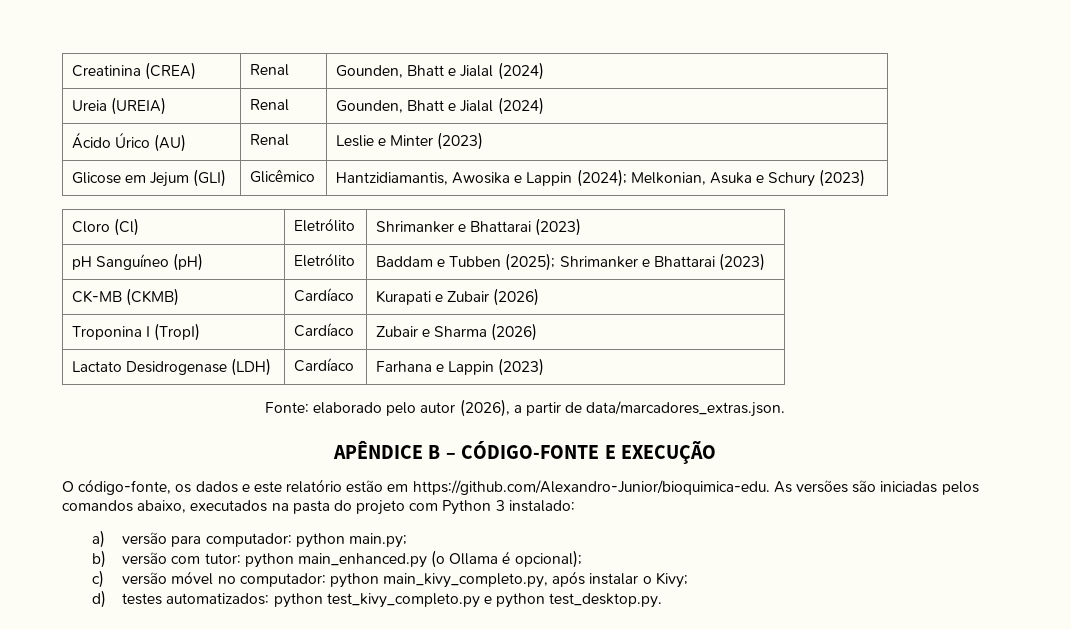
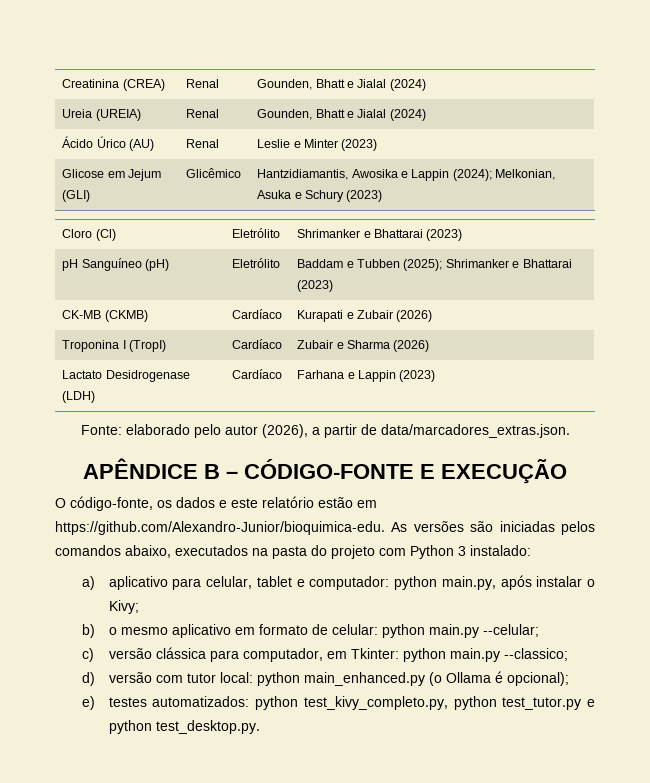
- a) versão para computador: python main.py;
- b) versão com tutor: python main_enhanced.py (o Ollama é opcional);
+ a) aplicativo para celular, tablet e computador: python main.py, após instalar o Kivy;
+ b) o mesmo aplicativo em formato de celular: python main.py --celular;
+ c) versão clássica para computador, em Tkinter: python main.py --classico;
+ d) versão com tutor local: python main_enhanced.py (o Ollama é opcional);
- c) versão móvel no computador: python main_kivy_completo.py, após instalar o Kivy;
- d) testes automatizados: python test_kivy_completo.py e python test_desktop.py.
+ e) testes automatizados: python test_kivy_completo.py, python test_tutor.py e python test_desktop.py.

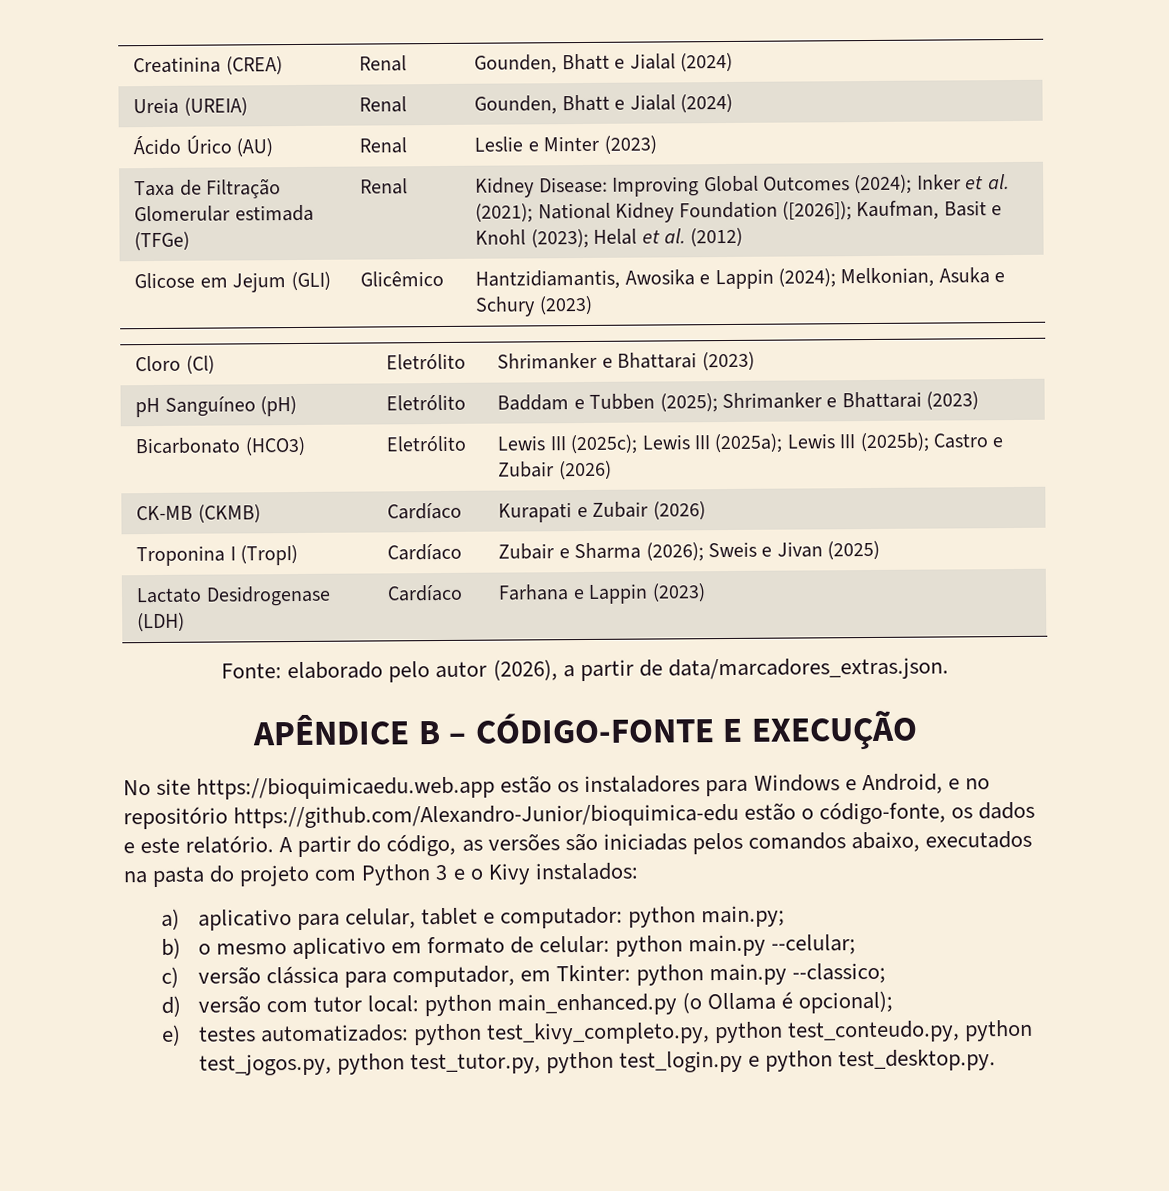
+ Taxa de Filtração Glomerular estimada (TFGe) | Renal | Kidney Disease: Improving Global Outcomes (2024); Inker et al. (2021); National Kidney Foundation ([2026]); Kaufman, Basit e Knohl (2023); Helal et al. (2012)
+ Bicarbonato (HCO3) | Eletrólito | Lewis III (2025c); Lewis III (2025a); Lewis III (2025b); Castro e Zubair (2026)
- Troponina I (TropI) | Cardíaco | Zubair e Sharma (2026)
+ Troponina I (TropI) | Cardíaco | Zubair e Sharma (2026); Sweis e Jivan (2025)
- O código-fonte, os dados e este relatório estão em https://github.com/Alexandro-Junior/bioquimica-edu. As versões são iniciadas pelos comandos abaixo, executados na pasta do projeto com Python 3 instalado:
+ No site https://bioquimicaedu.web.app estão os instaladores para Windows e Android, e no repositório https://github.com/Alexandro-Junior/bioquimica-edu estão o código-fonte, os dados e este relatório. A partir do código, as versões são iniciadas pelos comandos abaixo, executados na pasta do projeto com Python 3 e o Kivy instalados:
- a) aplicativo para celular, tablet e computador: python main.py, após instalar o Kivy;
+ a) aplicativo para celular, tablet e computador: python main.py;
- e) testes automatizados: python test_kivy_completo.py, python test_tutor.py e python test_desktop.py.
+ e) testes automatizados: python test_kivy_completo.py, python test_conteudo.py, python test_jogos.py, python test_tutor.py, python test_login.py e python test_desktop.py.

